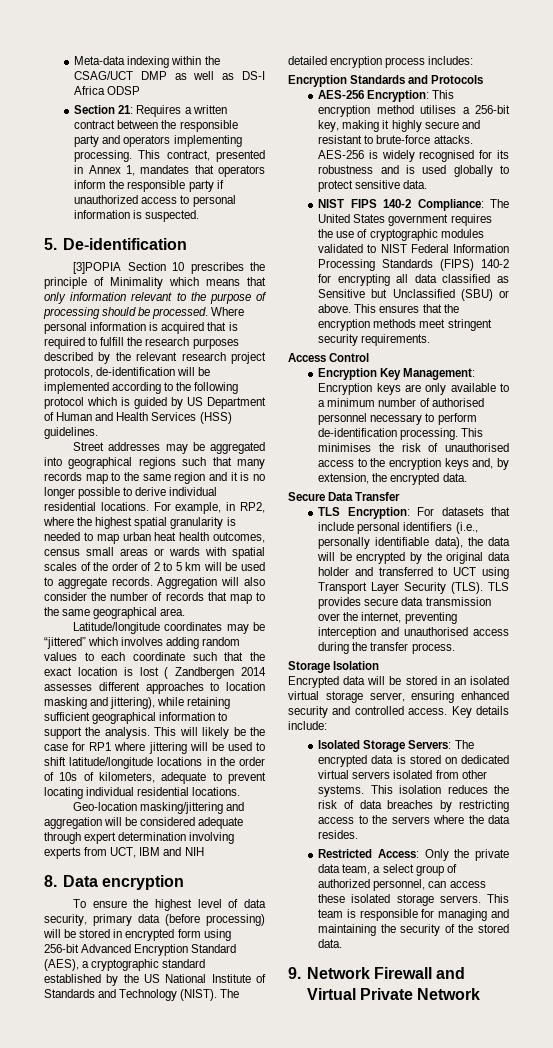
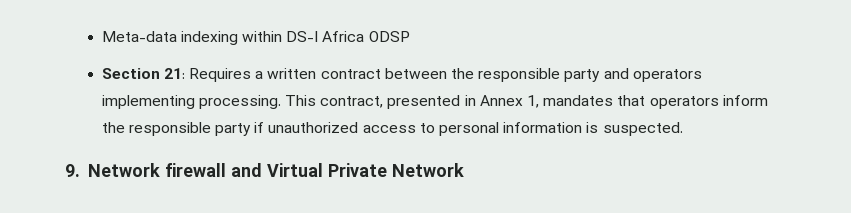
- Meta-data indexing within the CSAG/UCT DMP as well as DS-I Africa ODSP
+ Meta-data indexing within DS-I Africa ODSP
- 5. De-identification
- [3]POPIA Section 10 prescribes the principle of Minimality which means that only information relevant to the purpose of processing should be processed. Where personal information is acquired that is required to fulfill the research purposes described by the relevant research project protocols, de-identification will be implemented according to the following protocol which is guided by US Department of Human and Health Services (HSS) guidelines.
- Street addresses may be aggregated into geographical regions such that many records map to the same region and it is no longer possible to derive individual residential locations. For example, in RP2, where the highest spatial granularity is needed to map urban heat health outcomes, census small areas or wards with spatial scales of the order of 2 to 5 km will be used to aggregate records. Aggregation will also consider the number of records that map to the same geographical area.
- Latitude/longitude coordinates may be “jittered” which involves adding random values to each coordinate such that the exact location is lost ( Zandbergen 2014 assesses different approaches to location masking and jittering), while retaining sufficient geographical information to support the analysis. This will likely be the case for RP1 where jittering will be used to shift latitude/longitude locations in the order of 10s of kilometers, adequate to prevent locating individual residential locations.
- Geo-location masking/jittering and aggregation will be considered adequate through expert determination involving experts from UCT, IBM and NIH
- 8. Data encryption
- To ensure the highest level of data security, primary data (before processing) will be stored in encrypted form using 256-bit Advanced Encryption Standard (AES), a cryptographic standard established by the US National Institute of Standards and Technology (NIST). The detailed encryption process includes:
- Encryption Standards and Protocols
- AES-256 Encryption: This encryption method utilises a 256-bit key, making it highly secure and resistant to brute-force attacks. AES-256 is widely recognised for its robustness and is used globally to protect sensitive data.
- NIST FIPS 140-2 Compliance: The United States government requires the use of cryptographic modules validated to NIST Federal Information Processing Standards (FIPS) 140-2 for encrypting all data classified as Sensitive but Unclassified (SBU) or above. This ensures that the encryption methods meet stringent security requirements.
- Access Control
- Encryption Key Management: Encryption keys are only available to a minimum number of authorised personnel necessary to perform de-identification processing. This minimises the risk of unauthorised access to the encryption keys and, by extension, the encrypted data.
- Secure Data Transfer
- TLS Encryption: For datasets that include personal identifiers (i.e., personally identifiable data), the data will be encrypted by the original data holder and transferred to UCT using Transport Layer Security (TLS). TLS provides secure data transmission over the internet, preventing interception and unauthorised access during the transfer process.
- Storage Isolation
- Encrypted data will be stored in an isolated virtual storage server, ensuring enhanced security and controlled access. Key details include:
- Isolated Storage Servers: The encrypted data is stored on dedicated virtual servers isolated from other systems. This isolation reduces the risk of data breaches by restricting access to the servers where the data resides.
- Restricted Access: Only the private data team, a select group of authorized personnel, can access these isolated storage servers. This team is responsible for managing and maintaining the security of the stored data.
- 9. Network Firewall and Virtual Private Network
+ 9. Network firewall and Virtual Private Network

